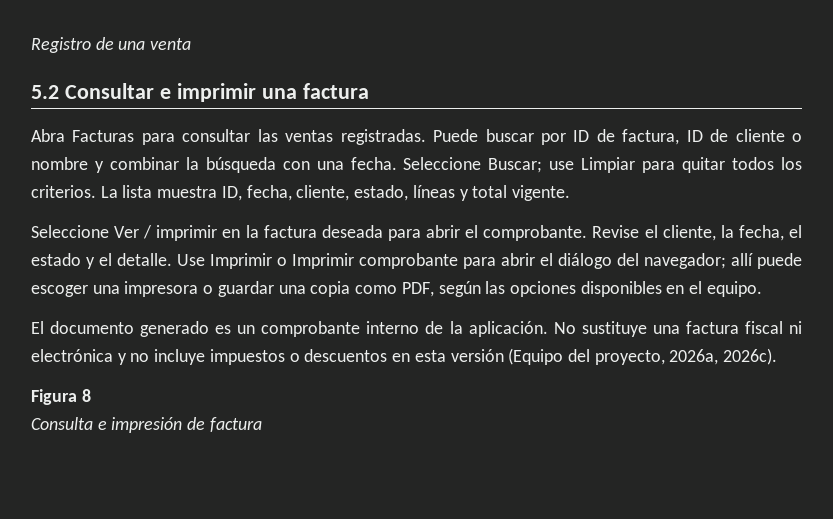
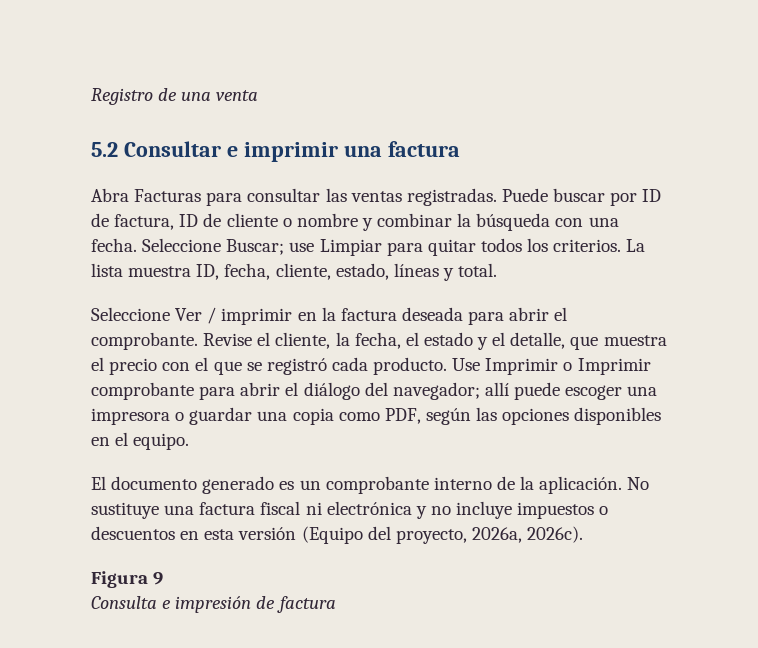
- La lista muestra ID, fecha, cliente, estado, líneas y total vigente.
+ La lista muestra ID, fecha, cliente, estado, líneas y total.
- Revise el cliente, la fecha, el estado y el detalle.
+ Revise el cliente, la fecha, el estado y el detalle, que muestra el precio con el que se registró cada producto.
- Figura 8
+ Figura 9

